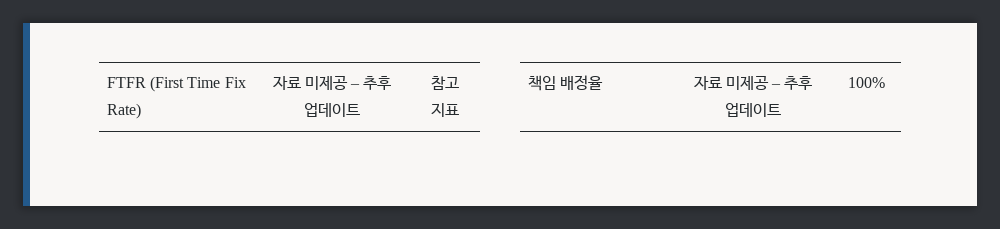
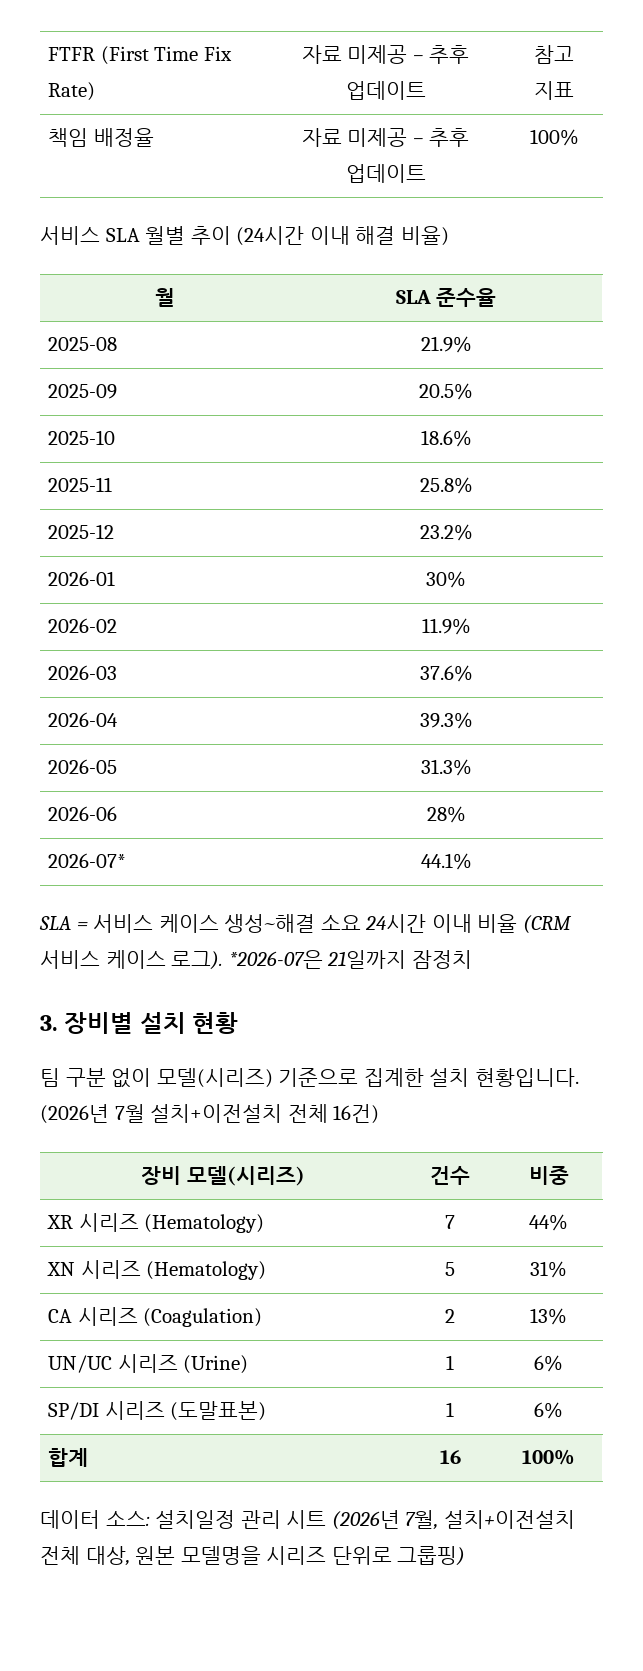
+ 서비스 SLA 월별 추이 (24시간 이내 해결 비율)
+ 월 | SLA 준수율
+ 2025-08 | 21.9%
+ 2025-09 | 20.5%
+ 2025-10 | 18.6%
+ 2025-11 | 25.8%
+ 2025-12 | 23.2%
+ 2026-01 | 30%
+ 2026-02 | 11.9%
+ 2026-03 | 37.6%
+ 2026-04 | 39.3%
+ 2026-05 | 31.3%
+ 2026-06 | 28%
+ 2026-07* | 44.1%
+ SLA = 서비스 케이스 생성~해결 소요 24시간 이내 비율 (CRM 서비스 케이스 로그). *2026-07은 21일까지 잠정치
+ 3. 장비별 설치 현황
+ 팀 구분 없이 모델(시리즈) 기준으로 집계한 설치 현황입니다. (2026년 7월 설치+이전설치 전체 16건)
+ 장비 모델(시리즈) | 건수 | 비중
+ XR 시리즈 (Hematology) | 7 | 44%
+ XN 시리즈 (Hematology) | 5 | 31%
+ CA 시리즈 (Coagulation) | 2 | 13%
+ UN/UC 시리즈 (Urine) | 1 | 6%
+ SP/DI 시리즈 (도말표본) | 1 | 6%
+ 합계 | 16 | 100%
+ 데이터 소스: 설치일정 관리 시트 (2026년 7월, 설치+이전설치 전체 대상, 원본 모델명을 시리즈 단위로 그룹핑)

